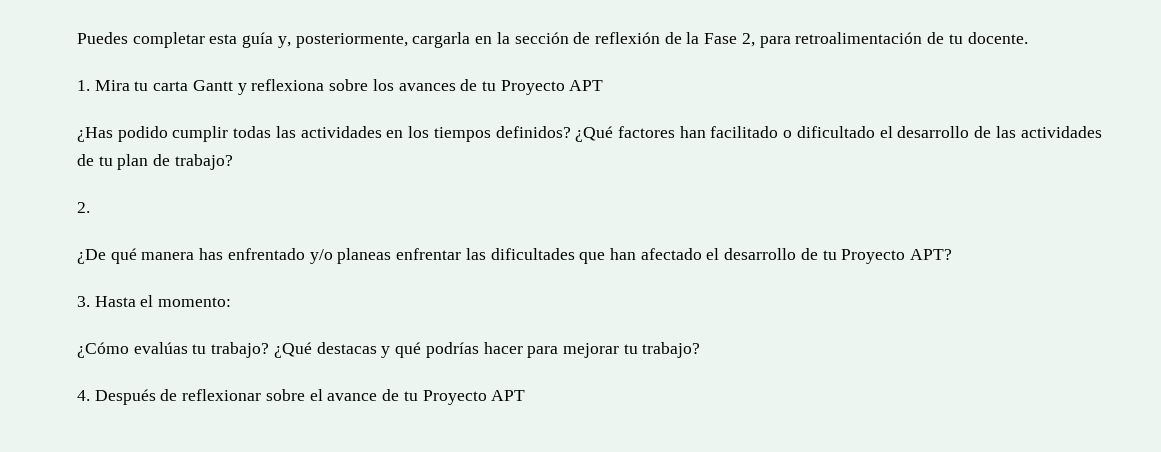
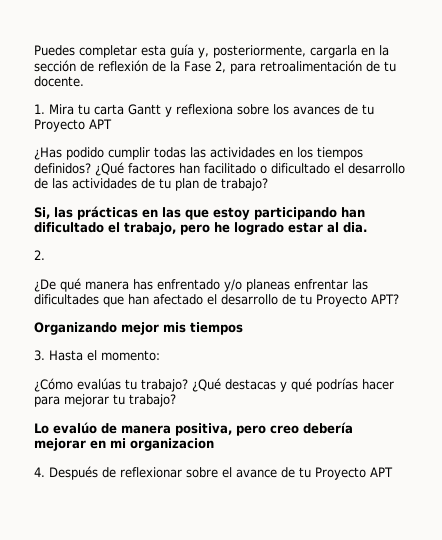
+ Si, las prácticas en las que estoy participando han dificultado el trabajo, pero he logrado estar al dia.
+ Organizando mejor mis tiempos
+ Lo evalúo de manera positiva, pero creo debería mejorar en mi organizacion

